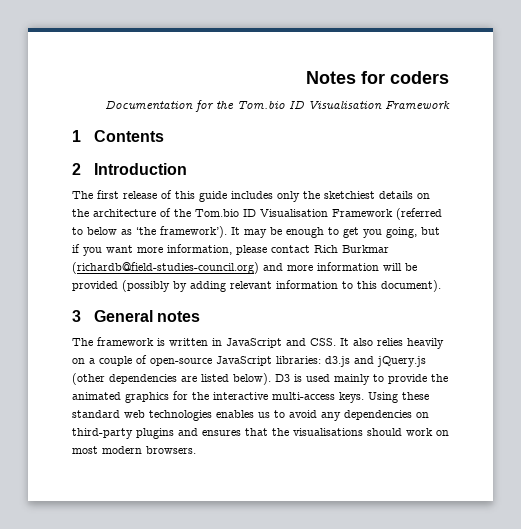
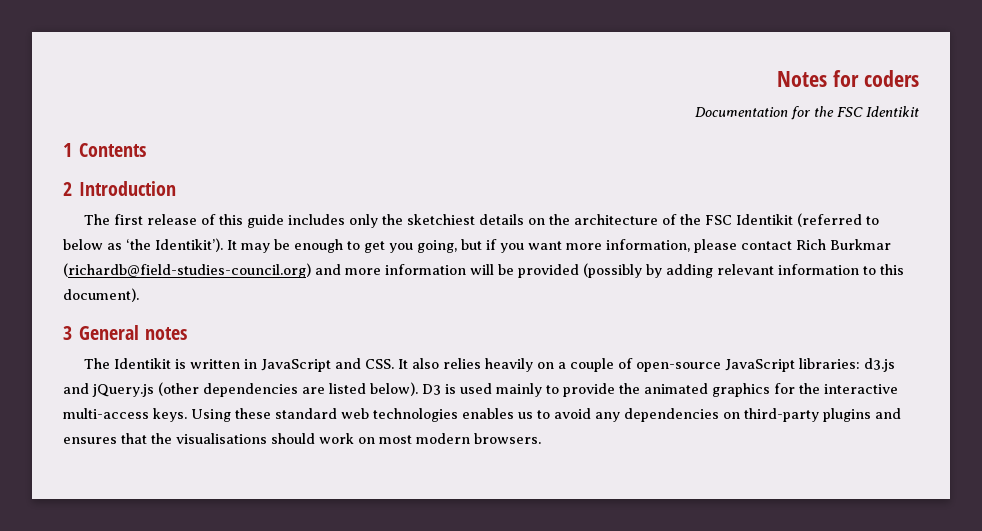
- Documentation for the Tom.bio ID Visualisation Framework
+ Documentation for the FSC Identikit
- The first release of this guide includes only the sketchiest details on the architecture of the Tom.bio ID Visualisation Framework (referred to below as ‘the framework’).
+ The first release of this guide includes only the sketchiest details on the architecture of the FSC Identikit (referred to below as ‘the Identikit’).
- The framework is written in JavaScript and CSS. It also relies heavily on a couple of open-source JavaScript libraries: d3.js and jQuery.js (other dependencies are listed below).
+ The Identikit is written in JavaScript and CSS. It also relies heavily on a couple of open-source JavaScript libraries: d3.js and jQuery.js (other dependencies are listed below).

